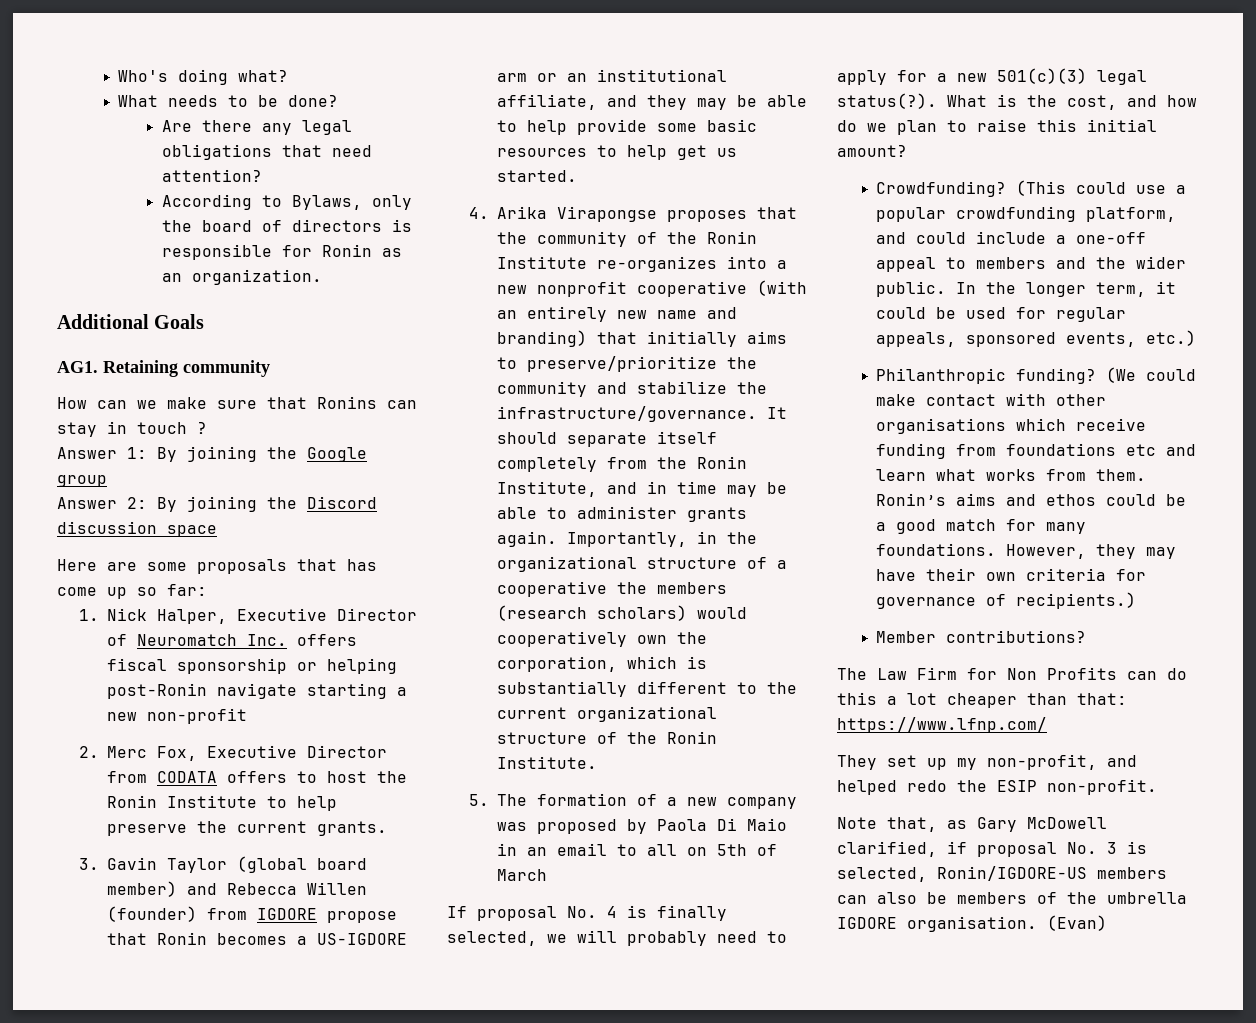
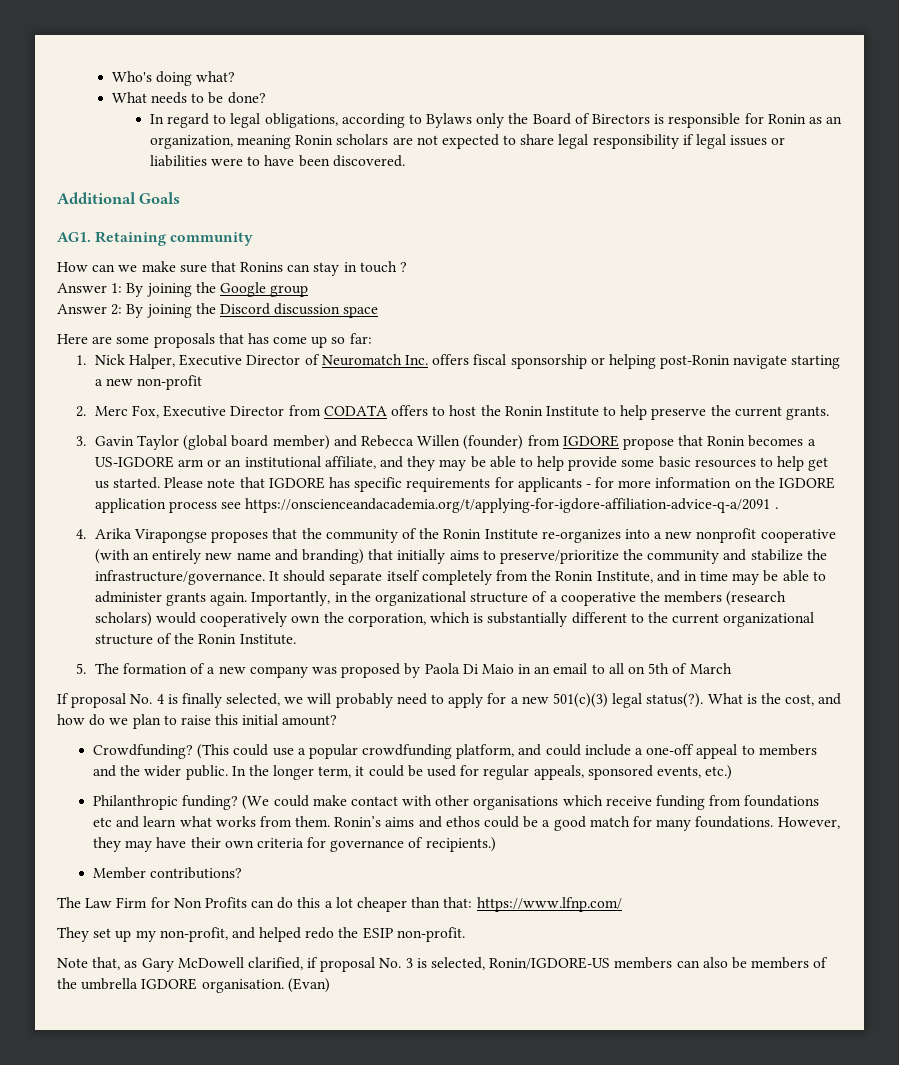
- Are there any legal obligations that need attention?
- According to Bylaws, only the board of directors is responsible for Ronin as an organization.
+ In regard to legal obligations, according to Bylaws only the Board of Birectors is responsible for Ronin as an organization, meaning Ronin scholars are not expected to share legal responsibility if legal issues or liabilities were to have been discovered.
+ Please note that IGDORE has specific requirements for applicants - for more information on the IGDORE application process see https://onscienceandacademia.org/t/applying-for-igdore-affiliation-advice-q-a/2091 .

